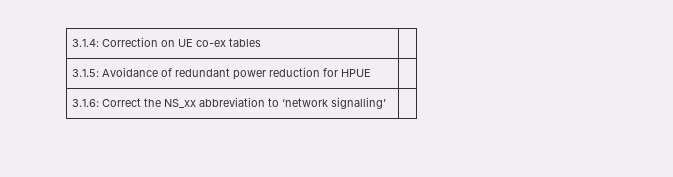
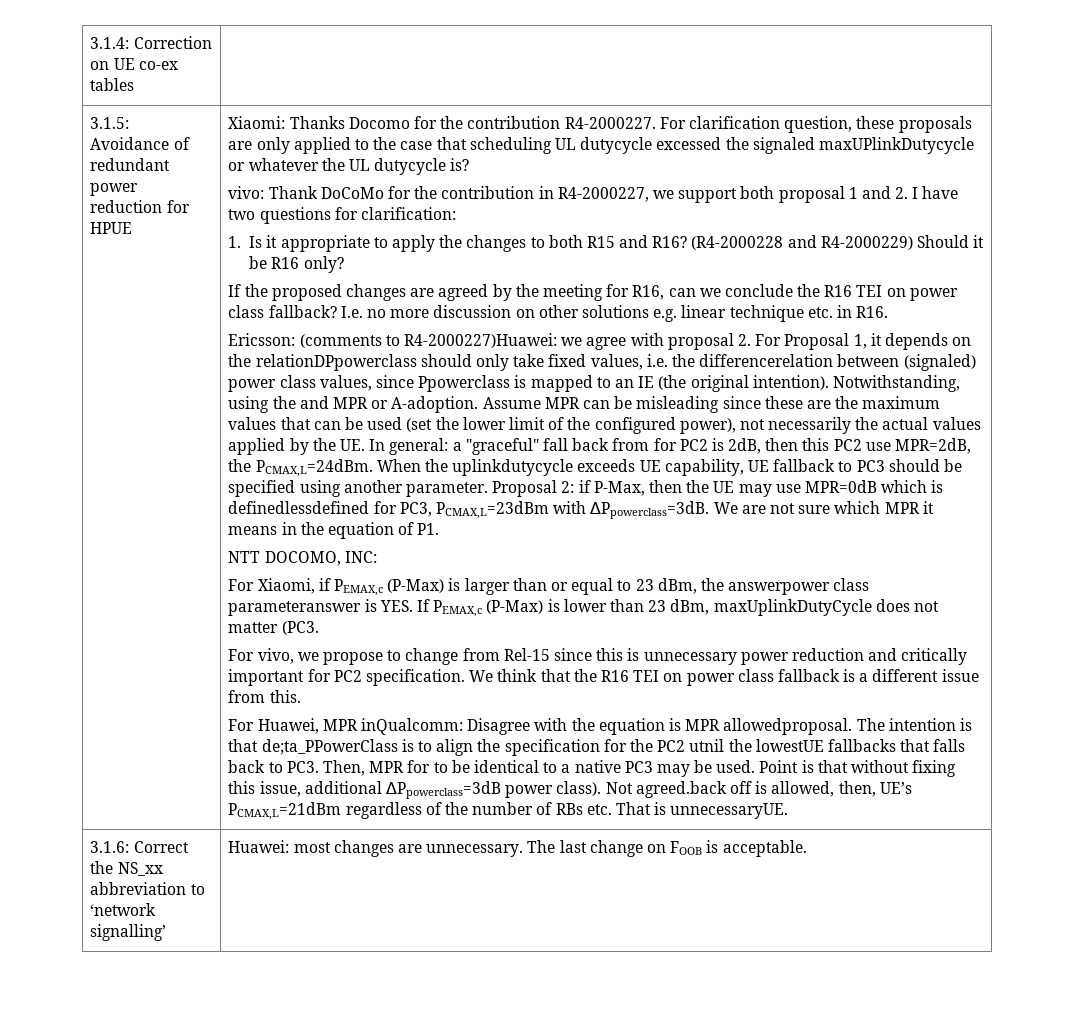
+ Xiaomi: Thanks Docomo for the contribution R4-2000227. For clarification question, these proposals are only applied to the case that scheduling UL dutycycle excessed the signaled maxUPlinkDutycycle or whatever the UL dutycycle is?
+ vivo: Thank DoCoMo for the contribution in R4-2000227, we support both proposal 1 and 2. I have two questions for clarification:
+ 1. Is it appropriate to apply the changes to both R15 and R16? (R4-2000228 and R4-2000229) Should it be R16 only?
+ If the proposed changes are agreed by the meeting for R16, can we conclude the R16 TEI on power class fallback? I.e. no more discussion on other solutions e.g. linear technique etc. in R16.
+ Ericsson: (comments to R4-2000227)Huawei: we agree with proposal 2. For Proposal 1, it depends on the relationDPpowerclass should only take fixed values, i.e. the differencerelation between (signaled) power class values, since Ppowerclass is mapped to an IE (the original intention). Notwithstanding, using the and MPR or A-adoption. Assume MPR can be misleading since these are the maximum values that can be used (set the lower limit of the configured power), not necessarily the actual values applied by the UE. In general: a "graceful" fall back from for PC2 is 2dB, then this PC2 use MPR=2dB, the PCMAX,L=24dBm. When the uplinkdutycycle exceeds UE capability, UE fallback to PC3 should be specified using another parameter. Proposal 2: if P-Max, then the UE may use MPR=0dB which is definedlessdefined for PC3, PCMAX,L=23dBm with ∆Ppowerclass=3dB. We are not sure which MPR it means in the equation of P1.
+ NTT DOCOMO, INC:
+ For Xiaomi, if PEMAX,c (P-Max) is larger than or equal to 23 dBm, the answerpower class parameteranswer is YES. If PEMAX,c (P-Max) is lower than 23 dBm, maxUplinkDutyCycle does not matter (PC3.
+ For vivo, we propose to change from Rel-15 since this is unnecessary power reduction and critically important for PC2 specification. We think that the R16 TEI on power class fallback is a different issue from this.
+ For Huawei, MPR inQualcomm: Disagree with the equation is MPR allowedproposal. The intention is that de;ta_PPowerClass is to align the specification for the PC2 utnil the lowestUE fallbacks that falls back to PC3. Then, MPR for to be identical to a native PC3 may be used. Point is that without fixing this issue, additional ∆Ppowerclass=3dB power class). Not agreed.back off is allowed, then, UE’s PCMAX,L=21dBm regardless of the number of RBs etc. That is unnecessaryUE.
- 3.1.6: Correct the NS_xx abbreviation to ‘network signalling’ |
+ 3.1.6: Correct the NS_xx abbreviation to ‘network signalling’ | Huawei: most changes are unnecessary. The last change on FOOB is acceptable.

